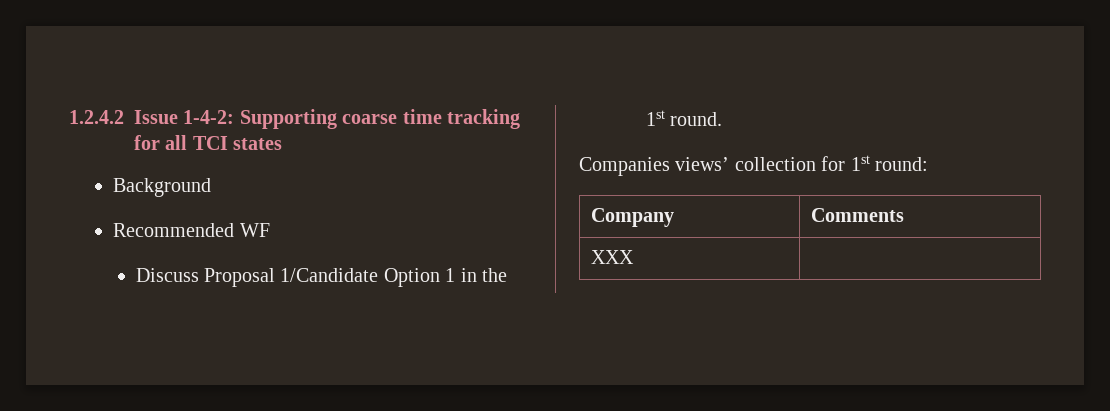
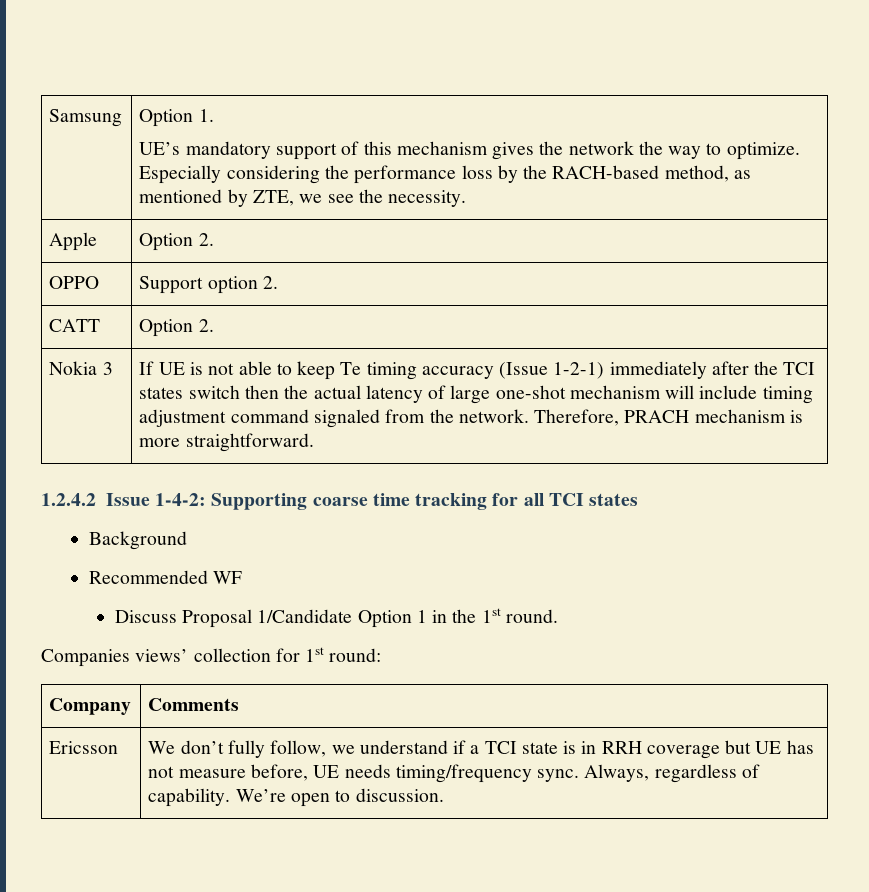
+ Samsung | Option 1.
+ UE’s mandatory support of this mechanism gives the network the way to optimize. Especially considering the performance loss by the RACH-based method, as mentioned by ZTE, we see the necessity.
+ Apple | Option 2.
+ OPPO | Support option 2.
+ CATT | Option 2.
+ Nokia 3 | If UE is not able to keep Te timing accuracy (Issue 1-2-1) immediately after the TCI states switch then the actual latency of large one-shot mechanism will include timing adjustment command signaled from the network. Therefore, PRACH mechanism is more straightforward.
- XXX |
+ Ericsson | We don’t fully follow, we understand if a TCI state is in RRH coverage but UE has not measure before, UE needs timing/frequency sync. Always, regardless of capability. We’re open to discussion.

